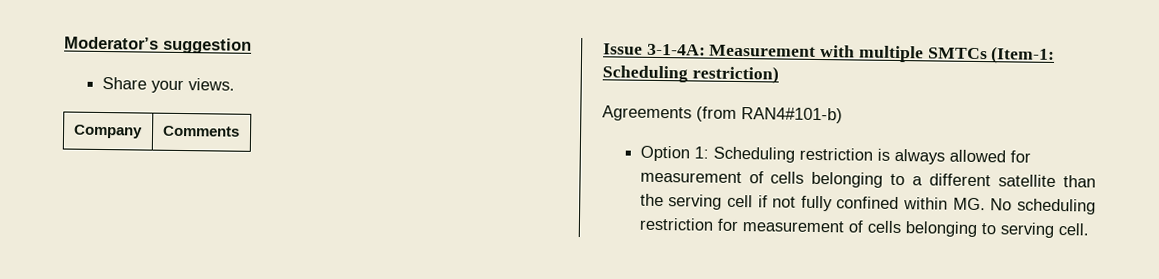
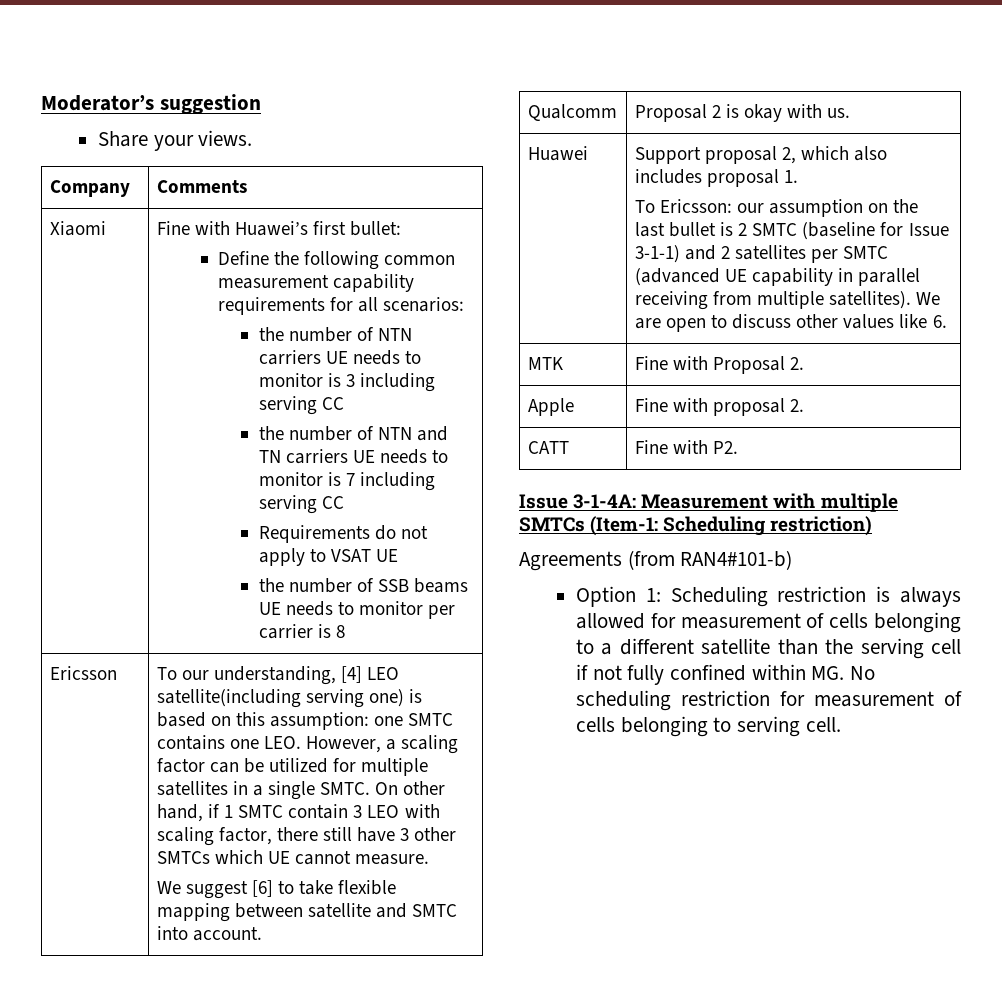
+ Xiaomi | Fine with Huawei’s first bullet:
+ Define the following common measurement capability requirements for all scenarios:
+ the number of NTN carriers UE needs to monitor is 3 including serving CC
+ the number of NTN and TN carriers UE needs to monitor is 7 including serving CC
+ Requirements do not apply to VSAT UE
+ the number of SSB beams UE needs to monitor per carrier is 8
+ Ericsson | To our understanding, [4] LEO satellite(including serving one) is based on this assumption: one SMTC contains one LEO. However, a scaling factor can be utilized for multiple satellites in a single SMTC. On other hand, if 1 SMTC contain 3 LEO with scaling factor, there still have 3 other SMTCs which UE cannot measure.
+ We suggest [6] to take flexible mapping between satellite and SMTC into account.
+ Qualcomm | Proposal 2 is okay with us.
+ Huawei | Support proposal 2, which also includes proposal 1.
+ To Ericsson: our assumption on the last bullet is 2 SMTC (baseline for Issue 3-1-1) and 2 satellites per SMTC (advanced UE capability in parallel receiving from multiple satellites). We are open to discuss other values like 6.
+ MTK | Fine with Proposal 2.
+ Apple | Fine with proposal 2.
+ CATT | Fine with P2.

